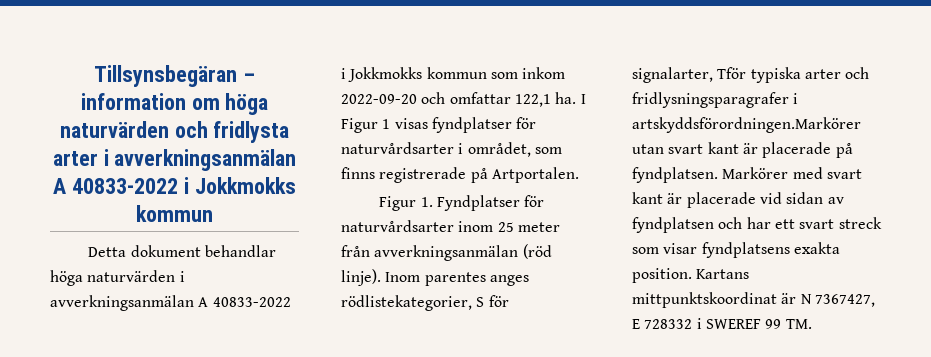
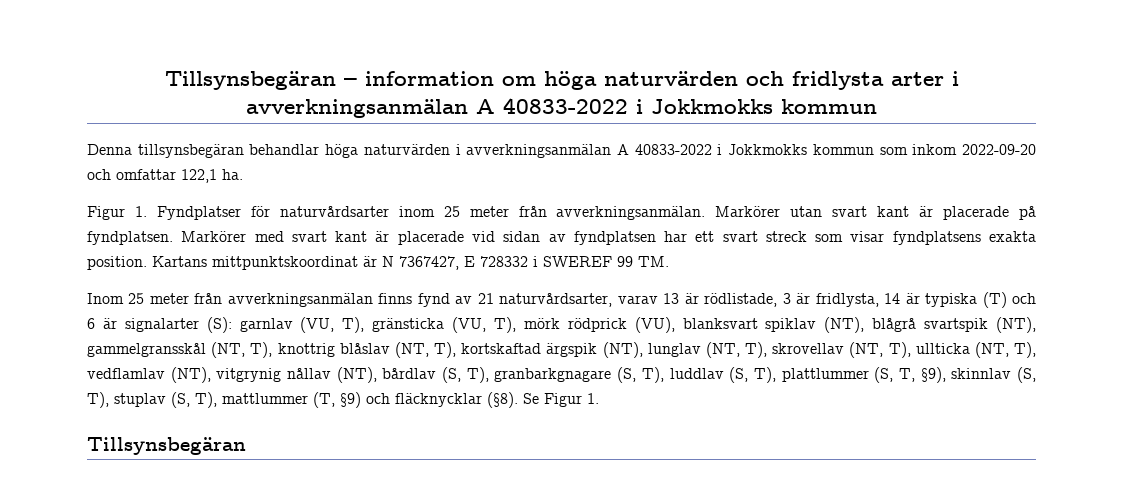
- Detta dokument behandlar höga naturvärden i avverkningsanmälan A 40833-2022 i Jokkmokks kommun som inkom 2022-09-20 och omfattar 122,1 ha. I Figur 1 visas fyndplatser för naturvårdsarter i området, som finns registrerade på Artportalen.
+ Denna tillsynsbegäran behandlar höga naturvärden i avverkningsanmälan A 40833-2022 i Jokkmokks kommun som inkom 2022-09-20 och omfattar 122,1 ha.
- Figur 1. Fyndplatser för naturvårdsarter inom 25 meter från avverkningsanmälan (röd linje). Inom parentes anges rödlistekategorier, S för signalarter, Tför typiska arter och fridlysningsparagrafer i artskyddsförordningen.Markörer utan svart kant är placerade på fyndplatsen.
+ Figur 1. Fyndplatser för naturvårdsarter inom 25 meter från avverkningsanmälan. Markörer utan svart kant är placerade på fyndplatsen.
- Markörer med svart kant är placerade vid sidan av fyndplatsen och har ett svart streck som visar fyndplatsens exakta position.
+ Markörer med svart kant är placerade vid sidan av fyndplatsen har ett svart streck som visar fyndplatsens exakta position.
+ Inom 25 meter från avverkningsanmälan finns fynd av 21 naturvårdsarter, varav 13 är rödlistade, 3 är fridlysta, 14 är typiska (T) och 6 är signalarter (S): garnlav (VU, T), gränsticka (VU, T), mörk rödprick (VU), blanksvart spiklav (NT), blågrå svartspik (NT), gammelgransskål (NT, T), knottrig blåslav (NT, T), kortskaftad ärgspik (NT), lunglav (NT, T), skrovellav (NT, T), ullticka (NT, T), vedflamlav (NT), vitgrynig nållav (NT), bårdlav (S, T), granbarkgnagare (S, T), luddlav (S, T), plattlummer (S, T, §9), skinnlav (S, T), stuplav (S, T), mattlummer (T, §9) och fläcknycklar (§8). Se Figur 1.
+ Tillsynsbegäran

